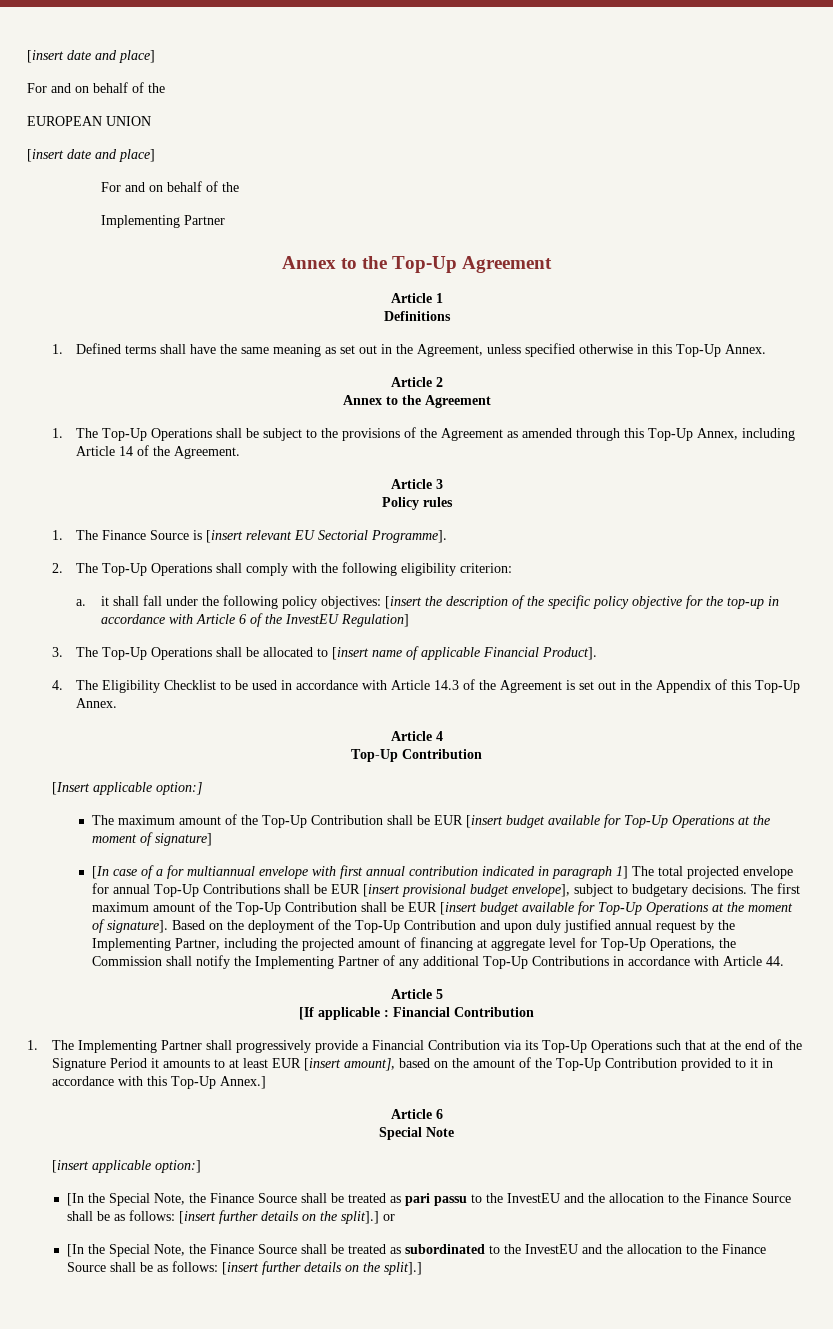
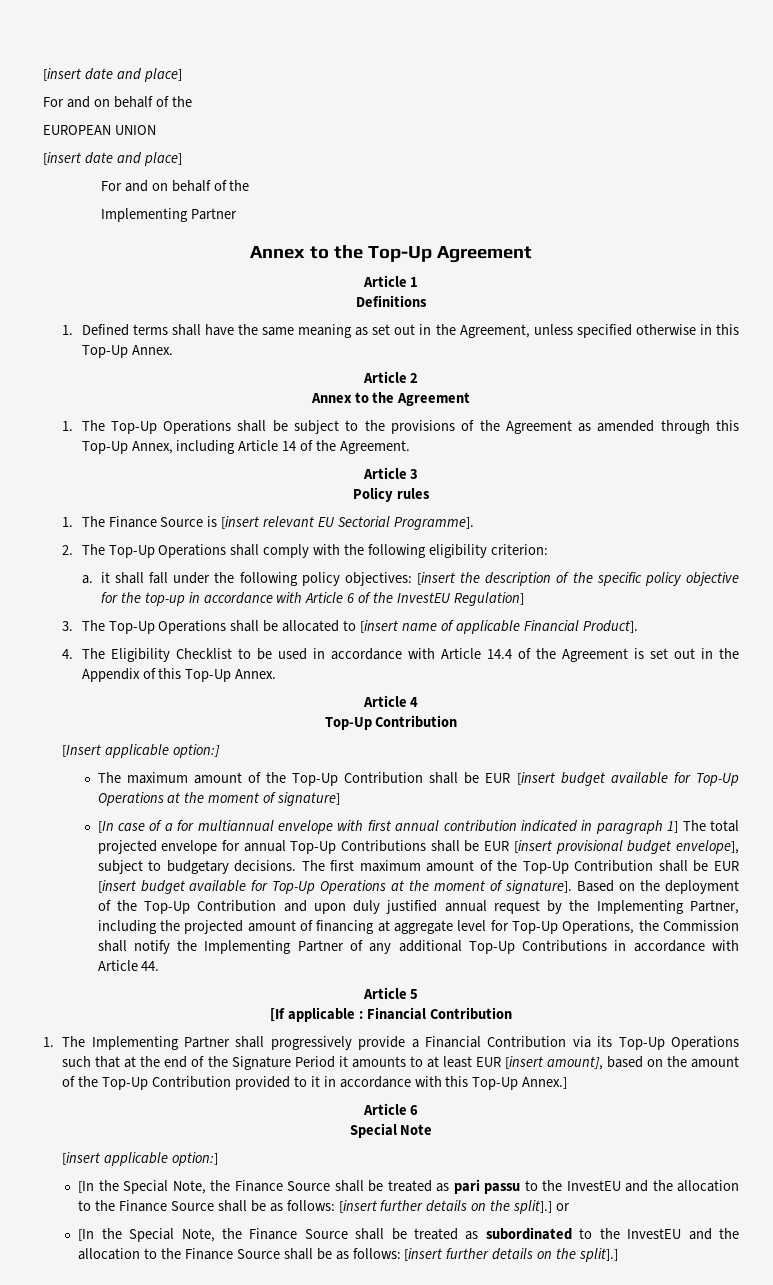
- 4. The Eligibility Checklist to be used in accordance with Article 14.3 of the Agreement is set out in the Appendix of this Top-Up Annex.
+ 4. The Eligibility Checklist to be used in accordance with Article 14.4 of the Agreement is set out in the Appendix of this Top-Up Annex.

